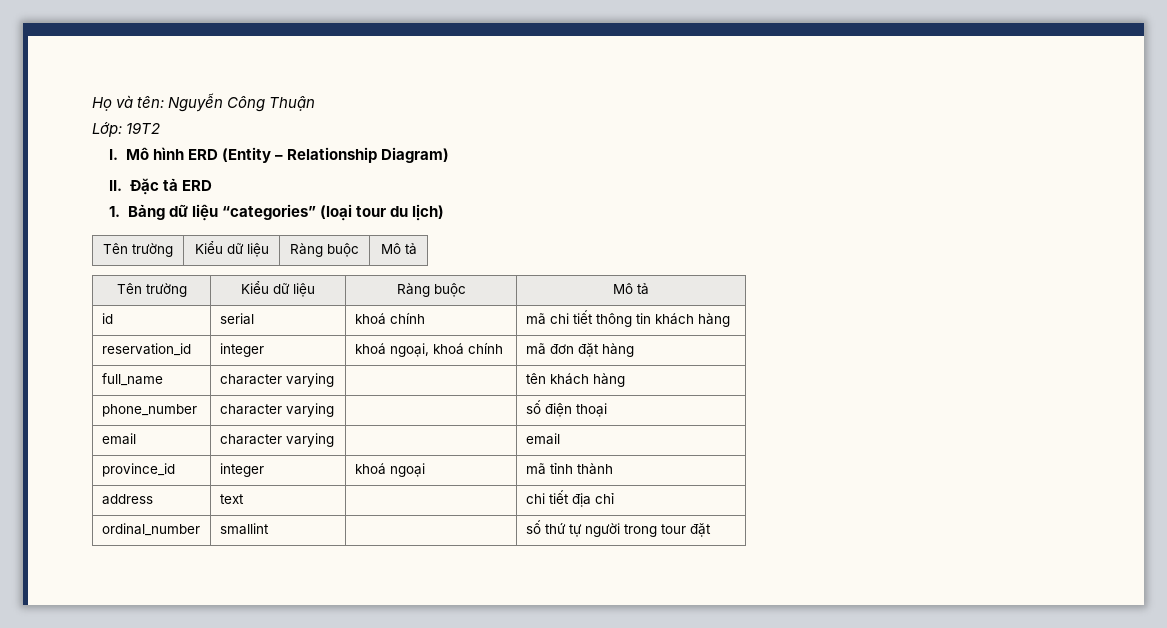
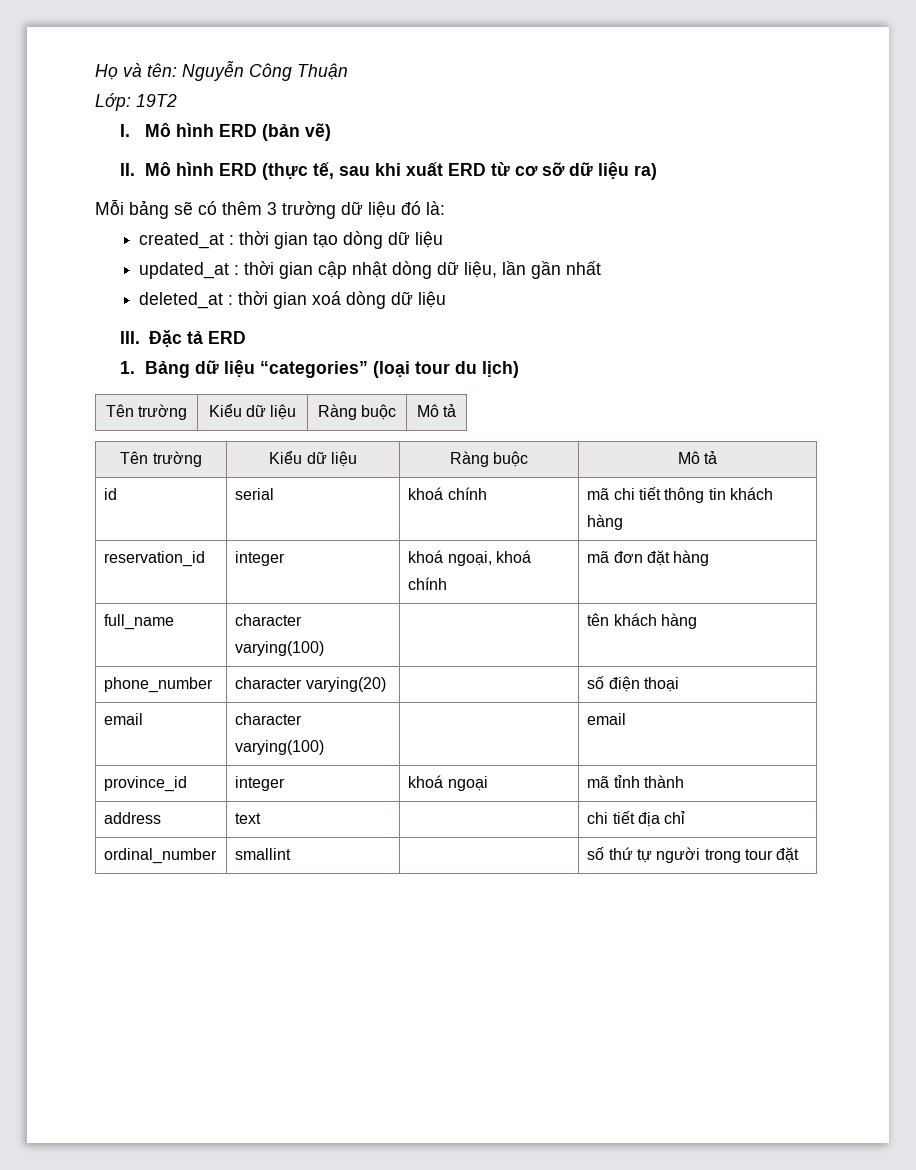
- I. Mô hình ERD (Entity – Relationship Diagram)
- II. Đặc tả ERD
+ I. Mô hình ERD (bản vẽ)
+ II. Mô hình ERD (thực tế, sau khi xuất ERD từ cơ sỡ dữ liệu ra)
+ Mỗi bảng sẽ có thêm 3 trường dữ liệu đó là:
+ created_at : thời gian tạo dòng dữ liệu
+ updated_at : thời gian cập nhật dòng dữ liệu, lần gần nhất
+ deleted_at : thời gian xoá dòng dữ liệu
+ III. Đặc tả ERD
- full_name | character varying | | tên khách hàng
+ full_name | character varying(100) | | tên khách hàng
- phone_number | character varying | | số điện thoại
+ phone_number | character varying(20) | | số điện thoại
- email | character varying | | email
+ email | character varying(100) | | email

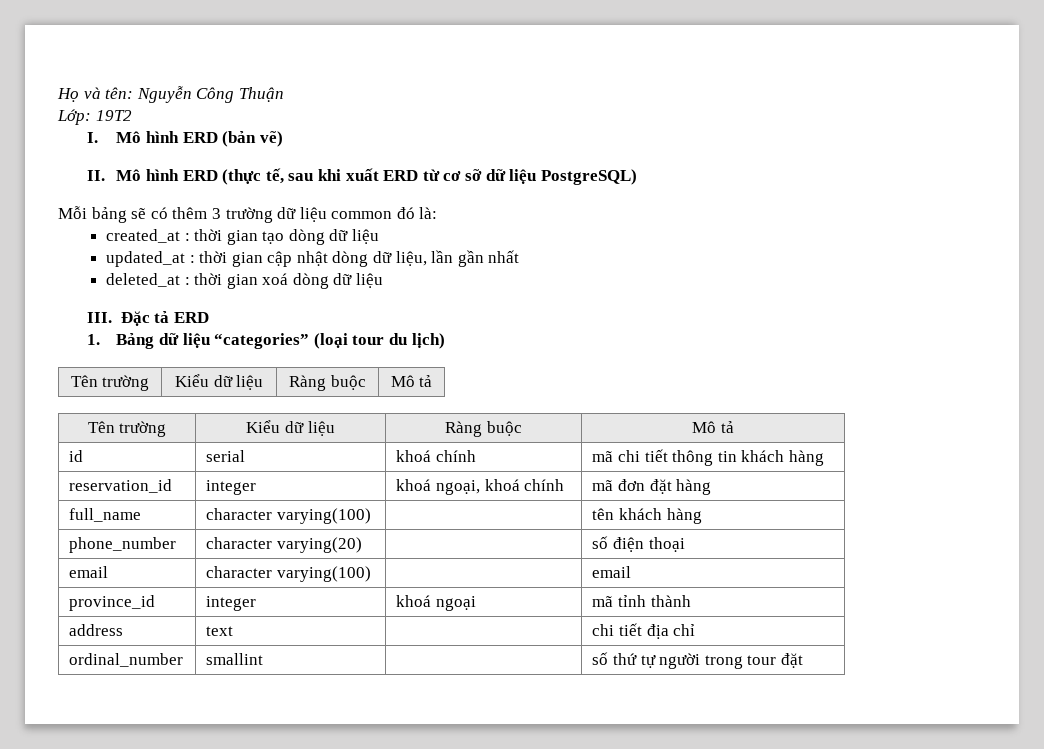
- II. Mô hình ERD (thực tế, sau khi xuất ERD từ cơ sỡ dữ liệu ra)
+ II. Mô hình ERD (thực tế, sau khi xuất ERD từ cơ sỡ dữ liệu PostgreSQL)
- Mỗi bảng sẽ có thêm 3 trường dữ liệu đó là:
+ Mỗi bảng sẽ có thêm 3 trường dữ liệu common đó là:

